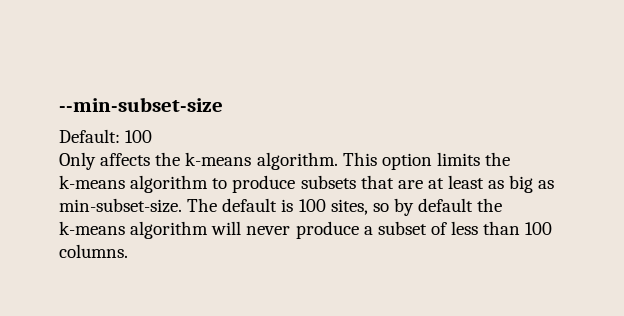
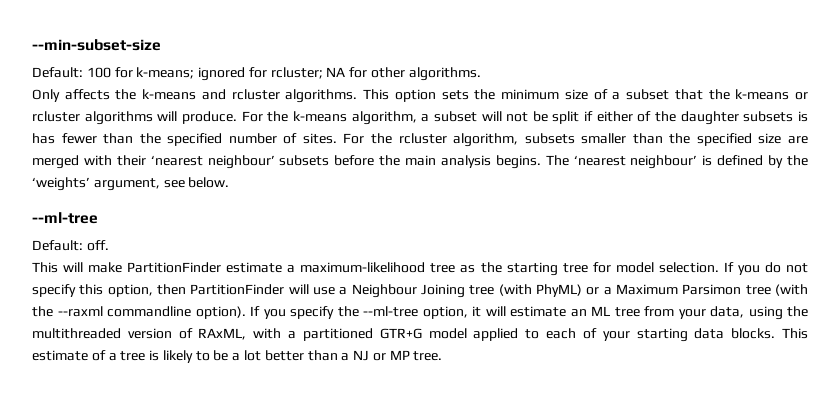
- Default: 100
- Only affects the k-means algorithm. This option limits the k-means algorithm to produce subsets that are at least as big as min-subset-size. The default is 100 sites, so by default the k-means algorithm will never produce a subset of less than 100 columns.
+ Default: 100 for k-means; ignored for rcluster; NA for other algorithms.
+ Only affects the k-means and rcluster algorithms. This option sets the minimum size of a subset that the k-means or rcluster algorithms will produce. For the k-means algorithm, a subset will not be split if either of the daughter subsets is has fewer than the specified number of sites. For the rcluster algorithm, subsets smaller than the specified size are merged with their ‘nearest neighbour’ subsets before the main analysis begins. The ‘nearest neighbour’ is defined by the ‘weights’ argument, see below.
+ --ml-tree
+ Default: off.
+ This will make PartitionFinder estimate a maximum-likelihood tree as the starting tree for model selection. If you do not specify this option, then PartitionFinder will use a Neighbour Joining tree (with PhyML) or a Maximum Parsimon tree (with the --raxml commandline option). If you specify the --ml-tree option, it will estimate an ML tree from your data, using the multithreaded version of RAxML, with a partitioned GTR+G model applied to each of your starting data blocks. This estimate of a tree is likely to be a lot better than a NJ or MP tree.

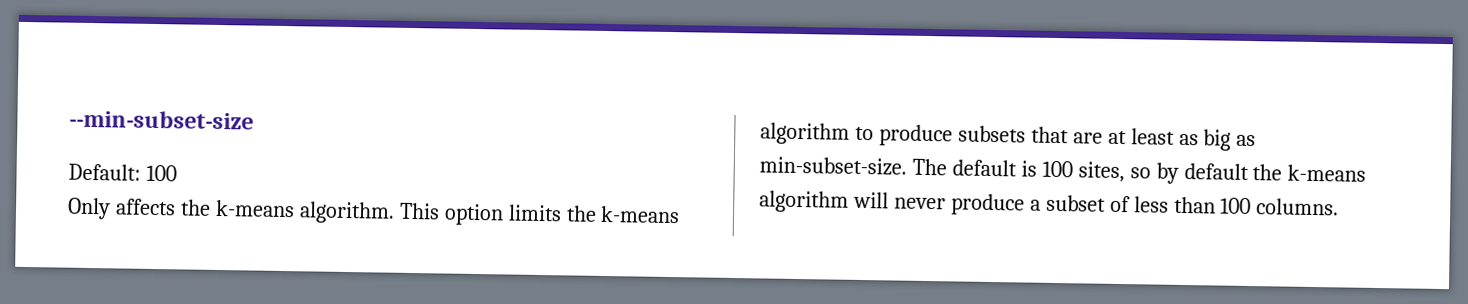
- Default: 100 for k-means; ignored for rcluster; NA for other algorithms.
- Only affects the k-means and rcluster algorithms. This option sets the minimum size of a subset that the k-means or rcluster algorithms will produce. For the k-means algorithm, a subset will not be split if either of the daughter subsets is has fewer than the specified number of sites. For the rcluster algorithm, subsets smaller than the specified size are merged with their ‘nearest neighbour’ subsets before the main analysis begins. The ‘nearest neighbour’ is defined by the ‘weights’ argument, see below.
- --ml-tree
- Default: off.
- This will make PartitionFinder estimate a maximum-likelihood tree as the starting tree for model selection. If you do not specify this option, then PartitionFinder will use a Neighbour Joining tree (with PhyML) or a Maximum Parsimon tree (with the --raxml commandline option). If you specify the --ml-tree option, it will estimate an ML tree from your data, using the multithreaded version of RAxML, with a partitioned GTR+G model applied to each of your starting data blocks. This estimate of a tree is likely to be a lot better than a NJ or MP tree.
+ Default: 100
+ Only affects the k-means algorithm. This option limits the k-means algorithm to produce subsets that are at least as big as min-subset-size. The default is 100 sites, so by default the k-means algorithm will never produce a subset of less than 100 columns.

